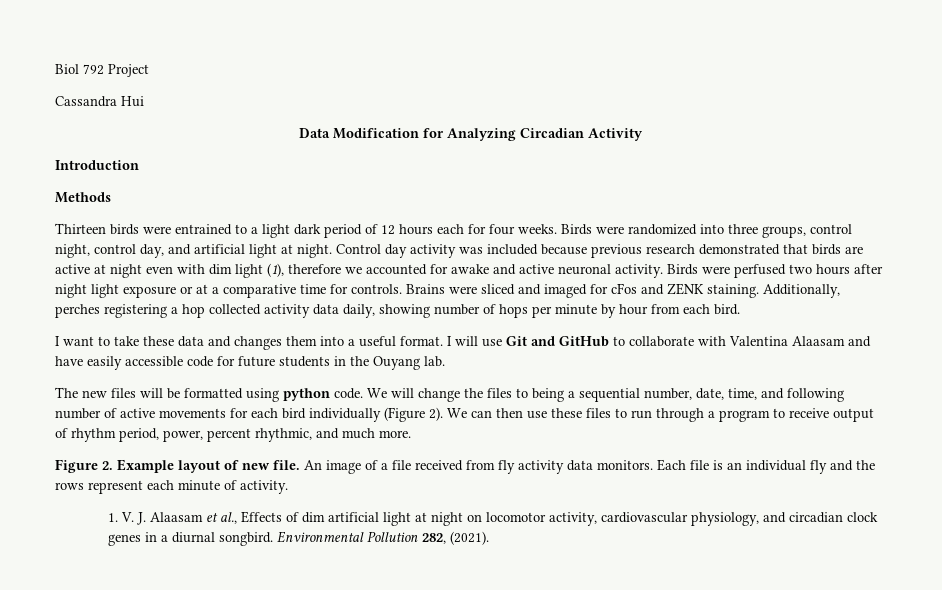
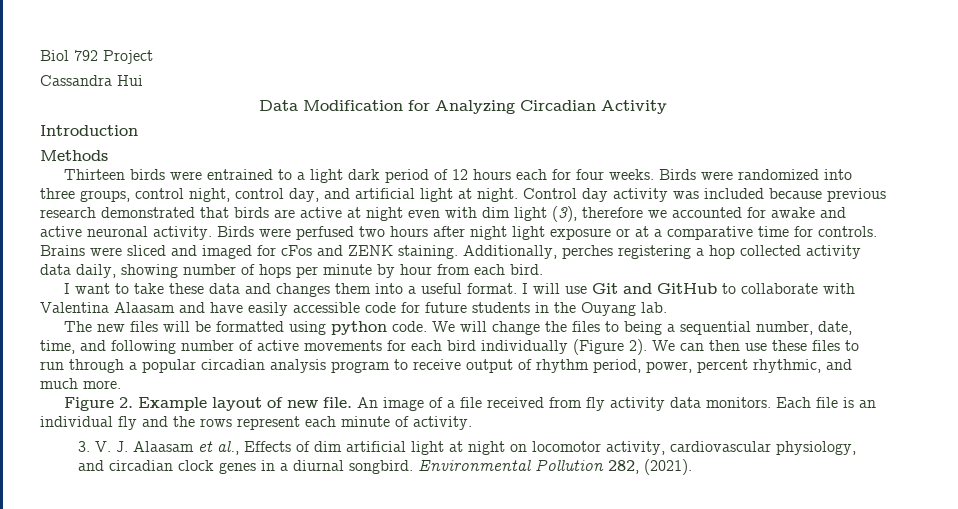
- Control day activity was included because previous research demonstrated that birds are active at night even with dim light (1), therefore we accounted for awake and active neuronal activity.
+ Control day activity was included because previous research demonstrated that birds are active at night even with dim light (3), therefore we accounted for awake and active neuronal activity.
- We can then use these files to run through a program to receive output of rhythm period, power, percent rhythmic, and much more.
+ We can then use these files to run through a popular circadian analysis program to receive output of rhythm period, power, percent rhythmic, and much more.
- 1. V. J. Alaasam et al., Effects of dim artificial light at night on locomotor activity, cardiovascular physiology, and circadian clock genes in a diurnal songbird.
+ 3. V. J. Alaasam et al., Effects of dim artificial light at night on locomotor activity, cardiovascular physiology, and circadian clock genes in a diurnal songbird.

